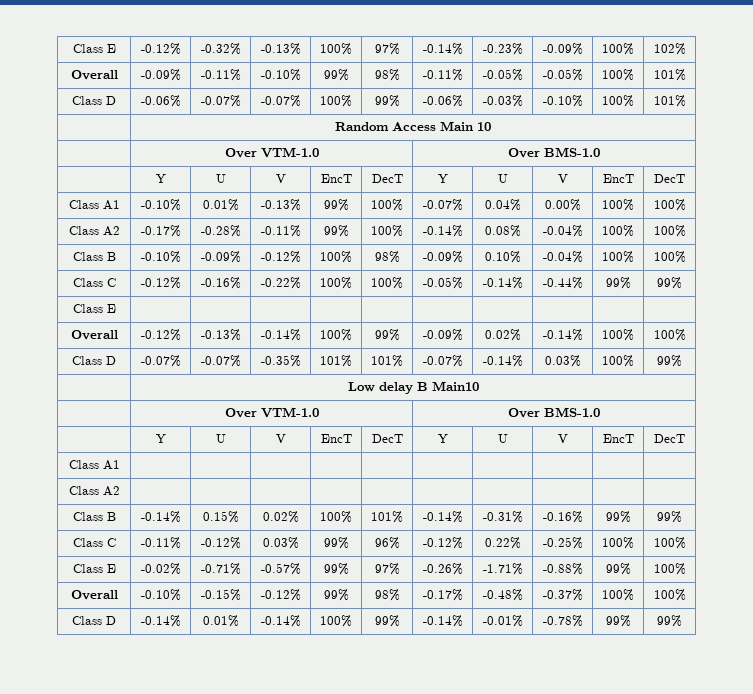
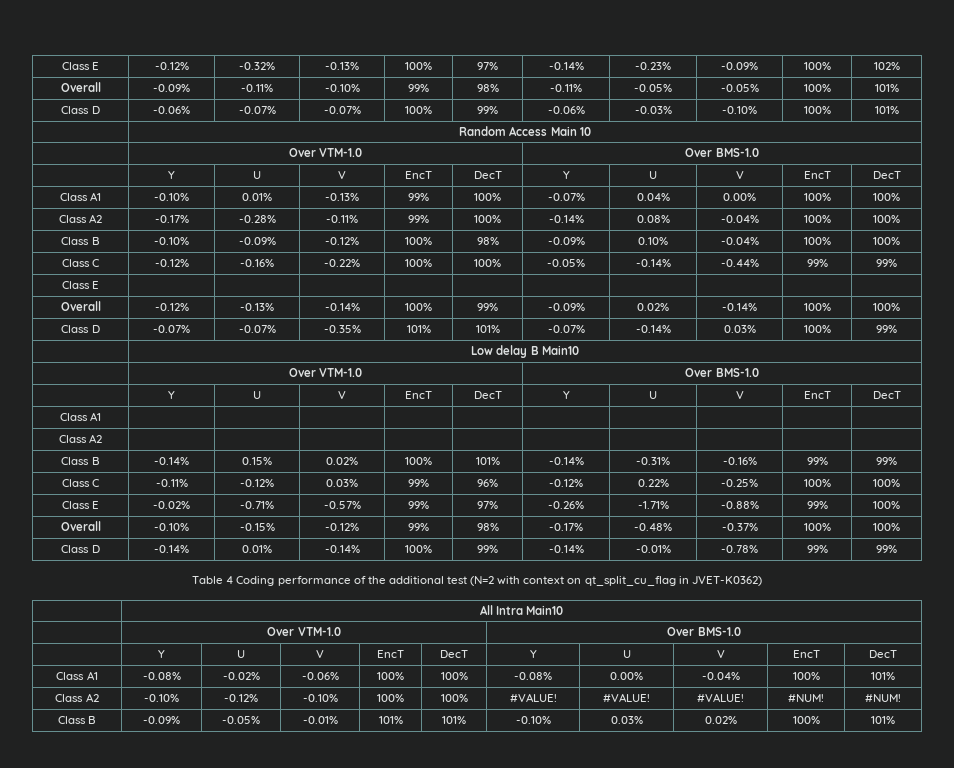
+ Table 4 Coding performance of the additional test (N=2 with context on qt_split_cu_flag in JVET-K0362)
+ | All Intra Main10
+ | Over VTM-1.0 | Over BMS-1.0
+ | Y | U | V | EncT | DecT | Y | U | V | EncT | DecT
+ Class A1 | -0.08% | -0.02% | -0.06% | 100% | 100% | -0.08% | 0.00% | -0.04% | 100% | 101%
+ Class A2 | -0.10% | -0.12% | -0.10% | 100% | 100% | #VALUE! | #VALUE! | #VALUE! | #NUM! | #NUM!
+ Class B | -0.09% | -0.05% | -0.01% | 101% | 101% | -0.10% | 0.03% | 0.02% | 100% | 101%

